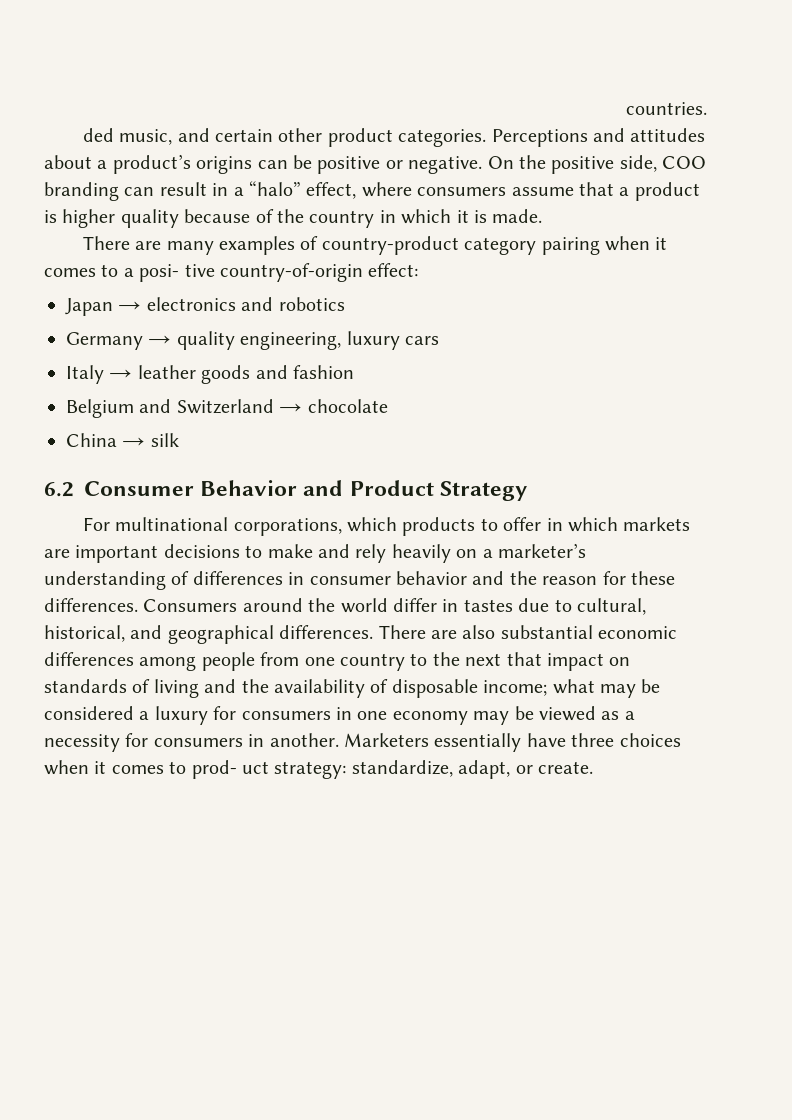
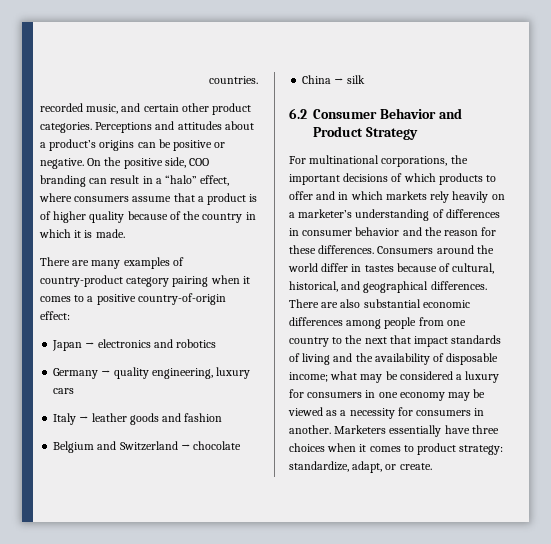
- ded music, and certain other product categories.
+ recorded music, and certain other product categories.
- On the positive side, COO branding can result in a “halo” effect, where consumers assume that a product is higher quality because of the country in which it is made.
+ On the positive side, COO branding can result in a “halo” effect, where consumers assume that a product is of higher quality because of the country in which it is made.
- There are many examples of country-product category pairing when it comes to a posi- tive country-of-origin effect:
+ There are many examples of country-product category pairing when it comes to a positive country-of-origin effect:
- For multinational corporations, which products to offer in which markets are important decisions to make and rely heavily on a marketer’s understanding of differences in consumer behavior and the reason for these differences.
+ For multinational corporations, the important decisions of which products to offer and in which markets rely heavily on a marketer’s understanding of differences in consumer behavior and the reason for these differences.
- Consumers around the world differ in tastes due to cultural, historical, and geographical differences.
+ Consumers around the world differ in tastes because of cultural, historical, and geographical differences.
- There are also substantial economic differences among people from one country to the next that impact on standards of living and the availability of disposable income; what may be considered a luxury for consumers in one economy may be viewed as a necessity for consumers in another.
+ There are also substantial economic differences among people from one country to the next that impact standards of living and the availability of disposable income; what may be considered a luxury for consumers in one economy may be viewed as a necessity for consumers in another.
- Marketers essentially have three choices when it comes to prod- uct strategy: standardize, adapt, or create.
+ Marketers essentially have three choices when it comes to product strategy: standardize, adapt, or create.

